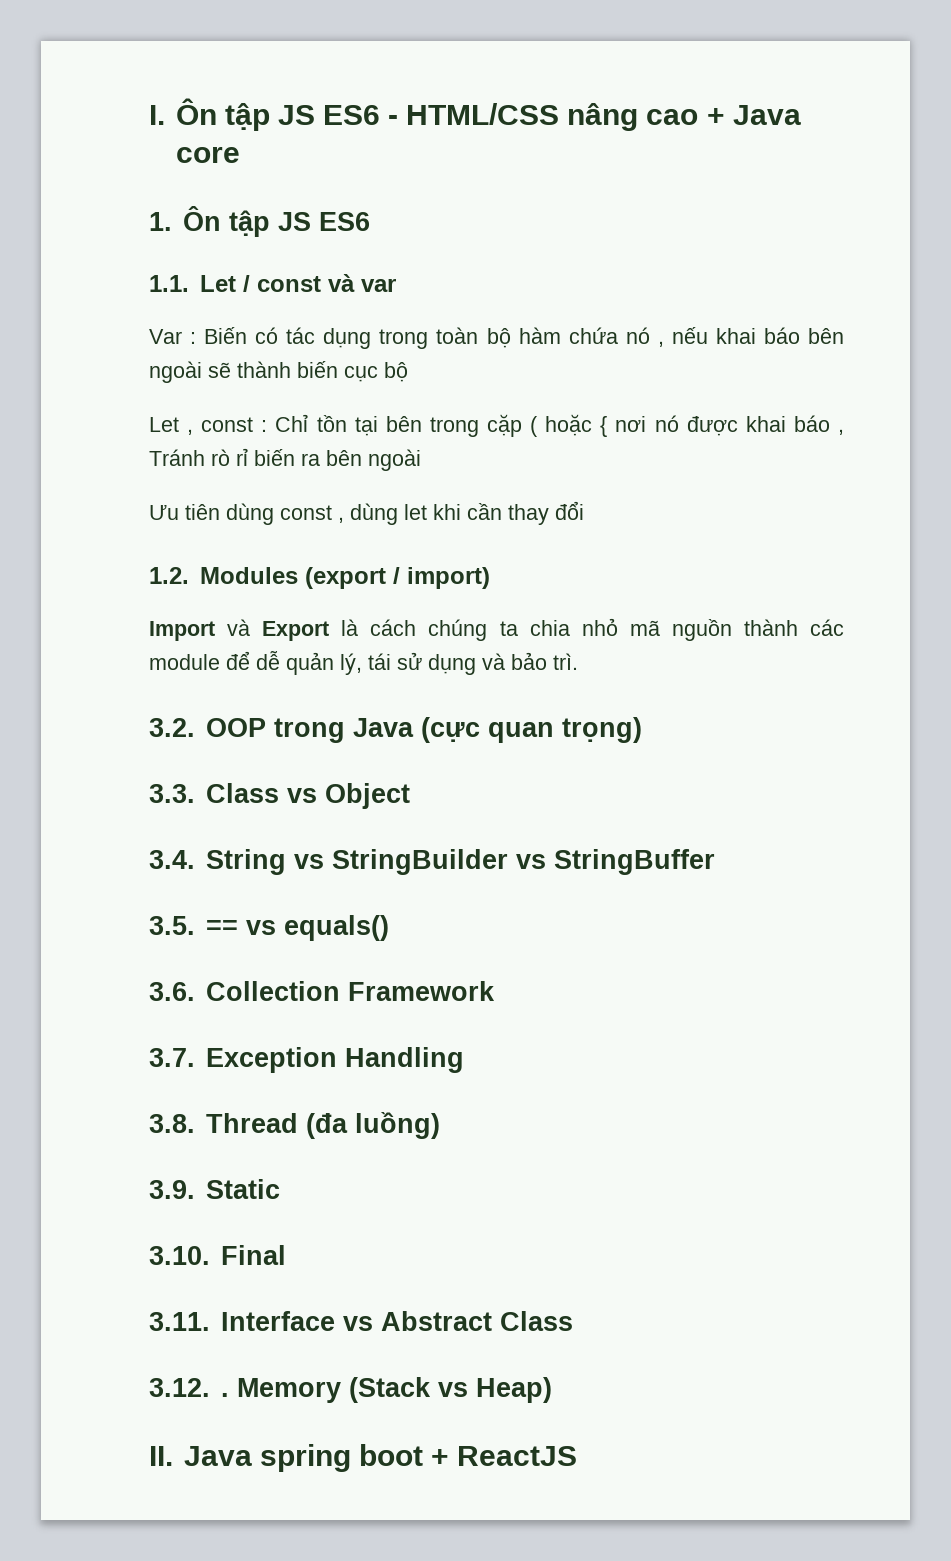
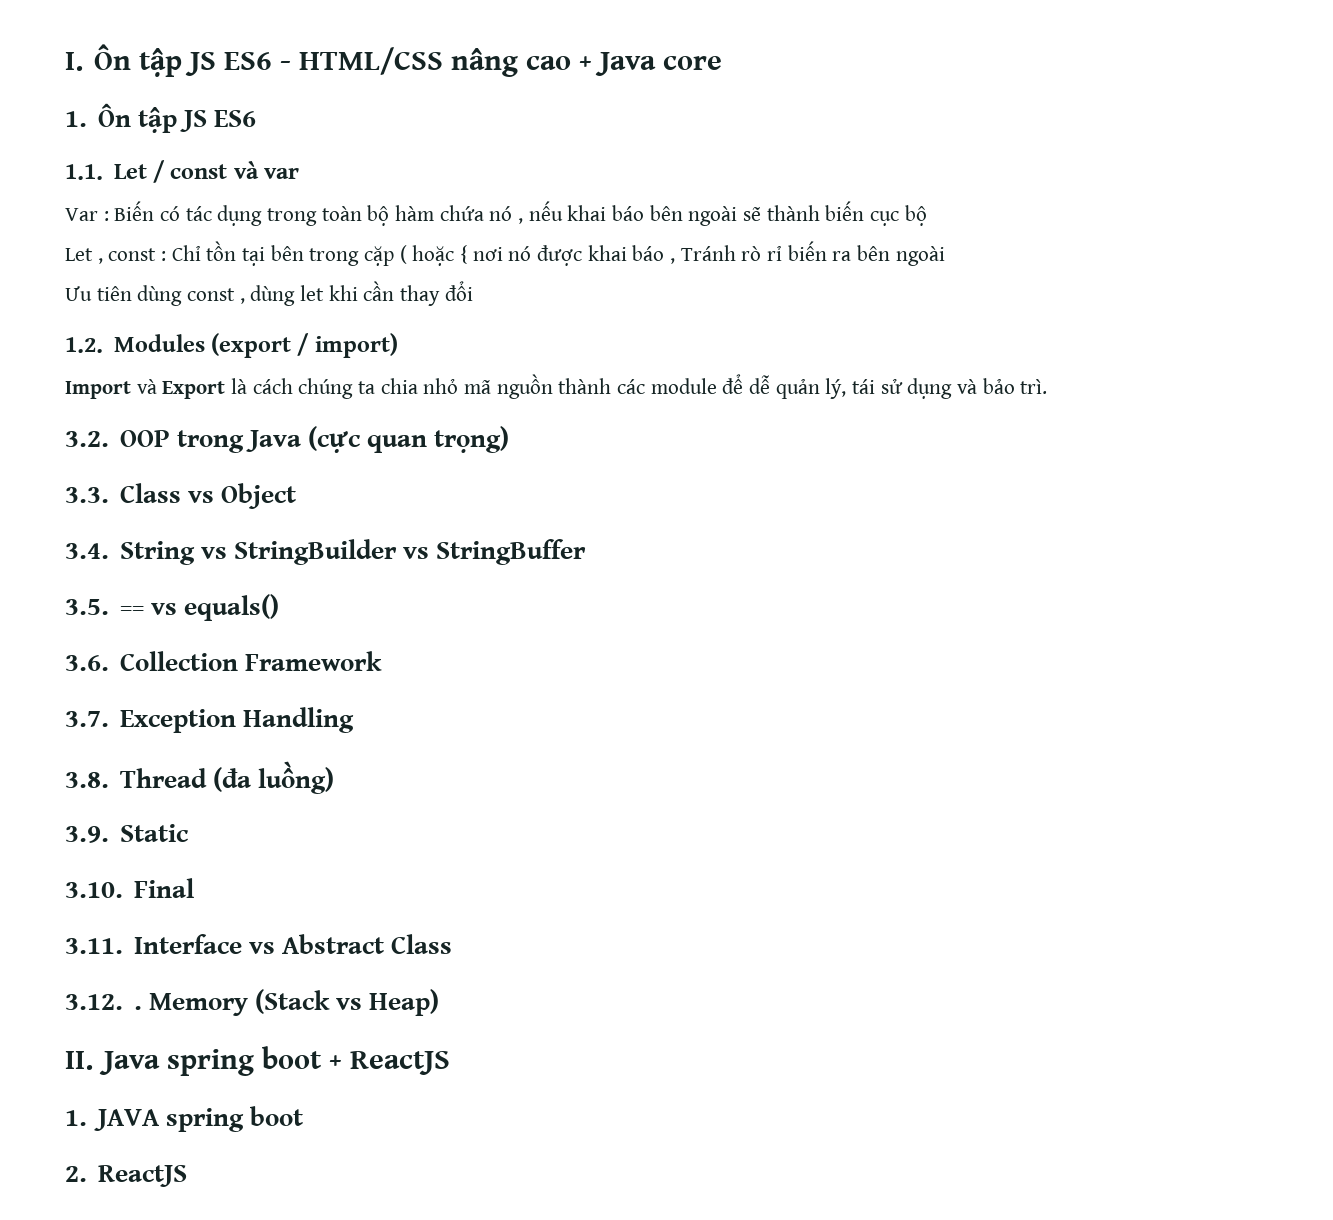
+ 1. JAVA spring boot
+ 2. ReactJS

